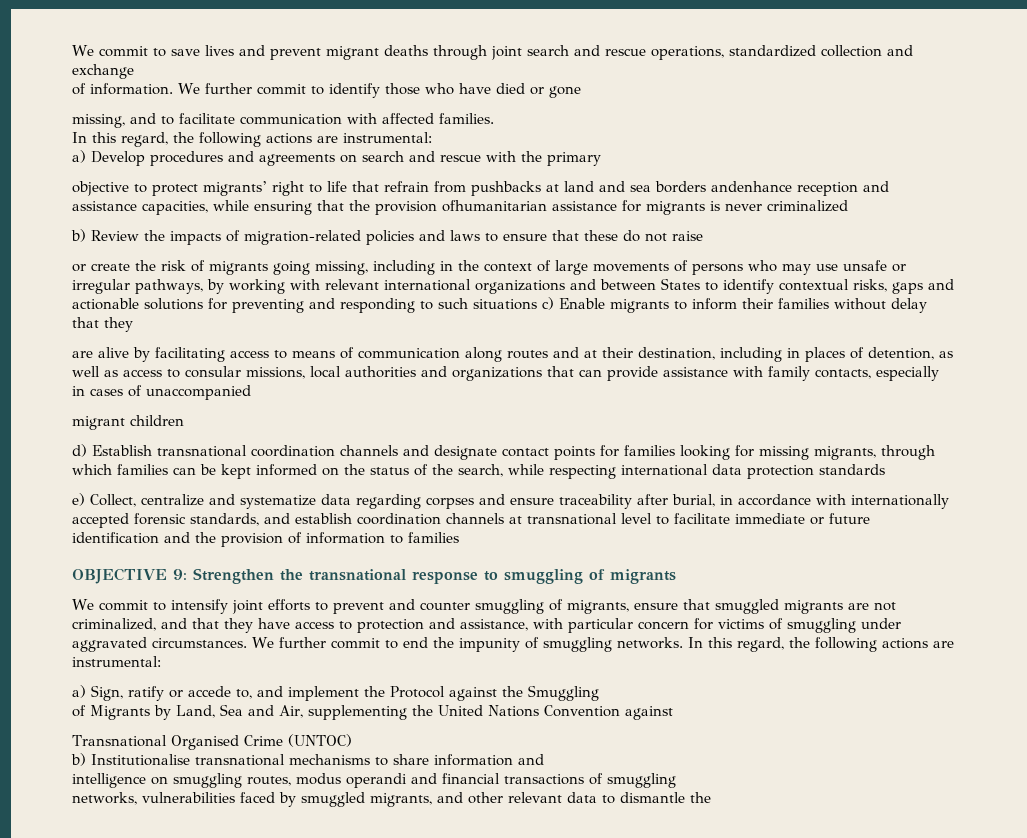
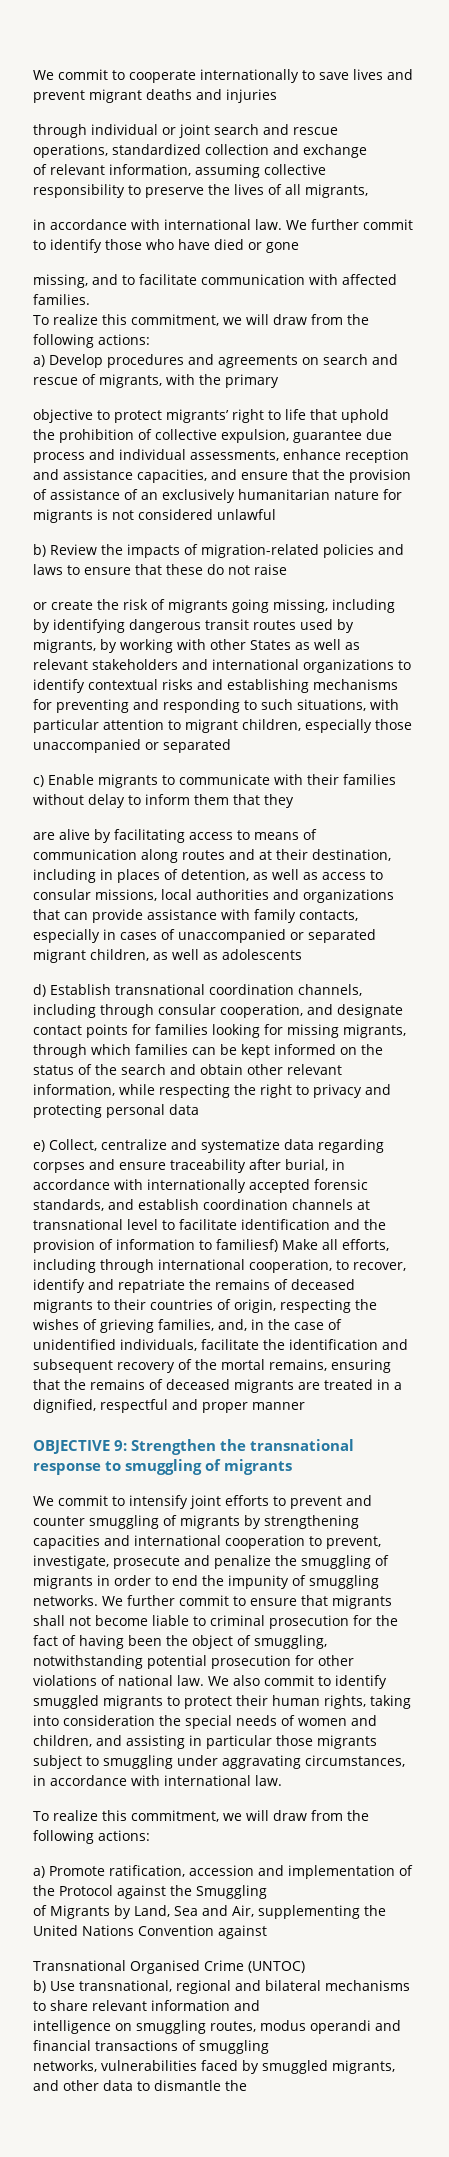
- We commit to save lives and prevent migrant deaths through joint search and rescue operations, standardized collection and exchange
+ We commit to cooperate internationally to save lives and prevent migrant deaths and injuries
+ through individual or joint search and rescue operations, standardized collection and exchange
- of information.
+ of relevant information, assuming collective responsibility to preserve the lives of all migrants,
+ in accordance with international law.
  missing, and to facilitate communication with affected families.
- In this regard, the following actions are instrumental:
+ To realize this commitment, we will draw from the following actions:
- a) Develop procedures and agreements on search and rescue with the primary
+ a) Develop procedures and agreements on search and rescue of migrants, with the primary
- objective to protect migrants’ right to life that refrain from pushbacks at land and sea borders andenhance reception and assistance capacities, while ensuring that the provision ofhumanitarian assistance for migrants is never criminalized
+ objective to protect migrants’ right to life that uphold the prohibition of collective expulsion, guarantee due process and individual assessments, enhance reception and assistance capacities, and ensure that the provision of assistance of an exclusively humanitarian nature for migrants is not considered unlawful
- or create the risk of migrants going missing, including in the context of large movements of persons who may use unsafe or irregular pathways, by working with relevant international organizations and between States to identify contextual risks, gaps and actionable solutions for preventing and responding to such situations c) Enable migrants to inform their families without delay that they
+ or create the risk of migrants going missing, including by identifying dangerous transit routes used by migrants, by working with other States as well as relevant stakeholders and international organizations to identify contextual risks and establishing mechanisms for preventing and responding to such situations, with particular attention to migrant children, especially those unaccompanied or separated
+ c) Enable migrants to communicate with their families without delay to inform them that they
- are alive by facilitating access to means of communication along routes and at their destination, including in places of detention, as well as access to consular missions, local authorities and organizations that can provide assistance with family contacts, especially in cases of unaccompanied
- migrant children
+ are alive by facilitating access to means of communication along routes and at their destination, including in places of detention, as well as access to consular missions, local authorities and organizations that can provide assistance with family contacts, especially in cases of unaccompanied or separated migrant children, as well as adolescents
- d) Establish transnational coordination channels and designate contact points for families looking for missing migrants, through which families can be kept informed on the status of the search, while respecting international data protection standards
+ d) Establish transnational coordination channels, including through consular cooperation, and designate contact points for families looking for missing migrants, through which families can be kept informed on the status of the search and obtain other relevant information, while respecting the right to privacy and protecting personal data
- e) Collect, centralize and systematize data regarding corpses and ensure traceability after burial, in accordance with internationally accepted forensic standards, and establish coordination channels at transnational level to facilitate immediate or future identification and the provision of information to families
+ e) Collect, centralize and systematize data regarding corpses and ensure traceability after burial, in accordance with internationally accepted forensic standards, and establish coordination channels at transnational level to facilitate identification and the provision of information to familiesf) Make all efforts, including through international cooperation, to recover, identify and repatriate the remains of deceased migrants to their countries of origin, respecting the wishes of grieving families, and, in the case of unidentified individuals, facilitate the identification and subsequent recovery of the mortal remains, ensuring that the remains of deceased migrants are treated in a dignified, respectful and proper manner
- We commit to intensify joint efforts to prevent and counter smuggling of migrants, ensure that smuggled migrants are not criminalized, and that they have access to protection and assistance, with particular concern for victims of smuggling under aggravated circumstances. We further commit to end the impunity of smuggling networks. In this regard, the following actions are instrumental:
- a) Sign, ratify or accede to, and implement the Protocol against the Smuggling
+ We commit to intensify joint efforts to prevent and counter smuggling of migrants by strengthening capacities and international cooperation to prevent, investigate, prosecute and penalize the smuggling of migrants in order to end the impunity of smuggling networks. We further commit to ensure that migrants shall not become liable to criminal prosecution for the fact of having been the object of smuggling, notwithstanding potential prosecution for other violations of national law. We also commit to identify smuggled migrants to protect their human rights, taking into consideration the special needs of women and children, and assisting in particular those migrants subject to smuggling under aggravating circumstances, in accordance with international law.
+ To realize this commitment, we will draw from the following actions:
+ a) Promote ratification, accession and implementation of the Protocol against the Smuggling
- b) Institutionalise transnational mechanisms to share information and
+ b) Use transnational, regional and bilateral mechanisms to share relevant information and
- networks, vulnerabilities faced by smuggled migrants, and other relevant data to dismantle the
+ networks, vulnerabilities faced by smuggled migrants, and other data to dismantle the

